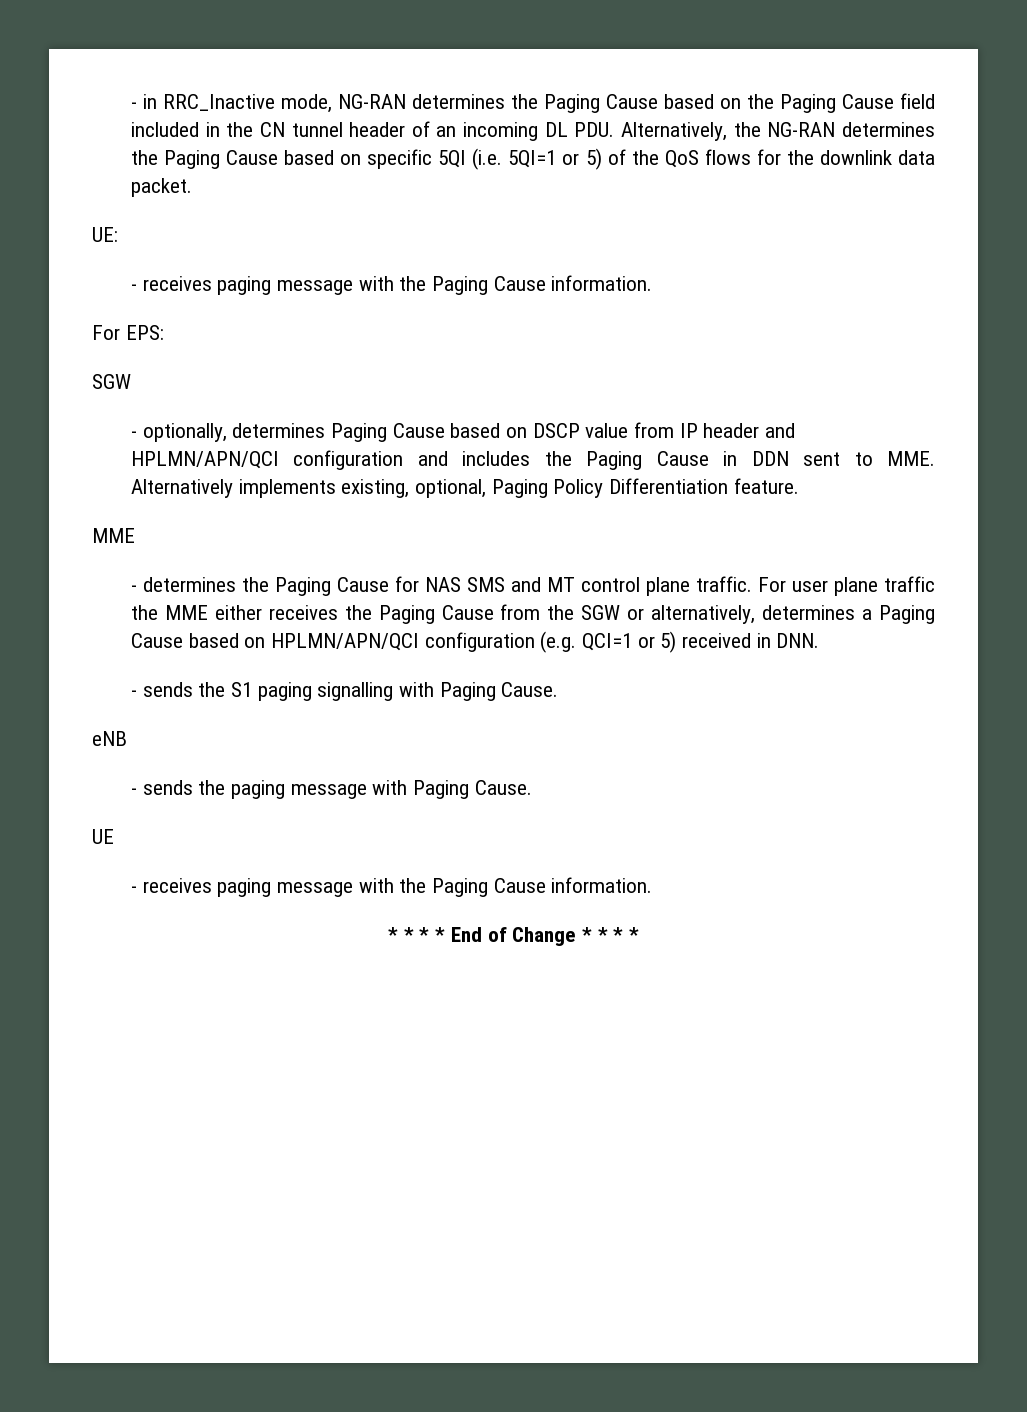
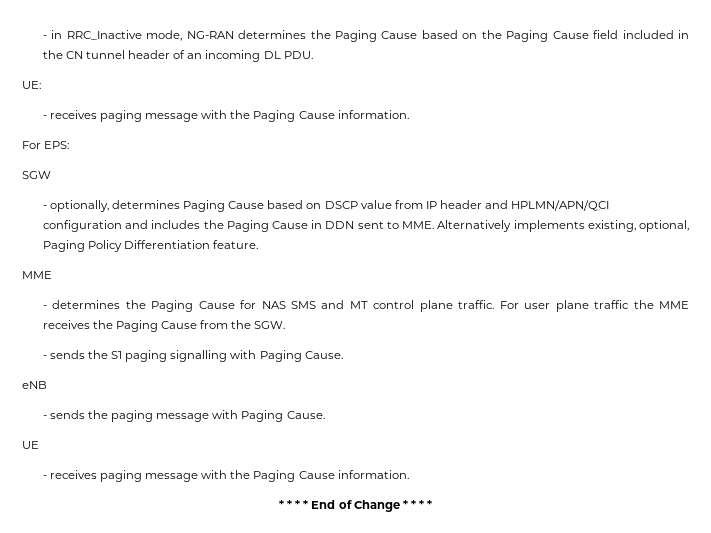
- - in RRC_Inactive mode, NG-RAN determines the Paging Cause based on the Paging Cause field included in the CN tunnel header of an incoming DL PDU. Alternatively, the NG-RAN determines the Paging Cause based on specific 5QI (i.e. 5QI=1 or 5) of the QoS flows for the downlink data packet.
+ - in RRC_Inactive mode, NG-RAN determines the Paging Cause based on the Paging Cause field included in the CN tunnel header of an incoming DL PDU.
- For user plane traffic the MME either receives the Paging Cause from the SGW or alternatively, determines a Paging Cause based on HPLMN/APN/QCI configuration (e.g. QCI=1 or 5) received in DNN.
+ For user plane traffic the MME receives the Paging Cause from the SGW.

